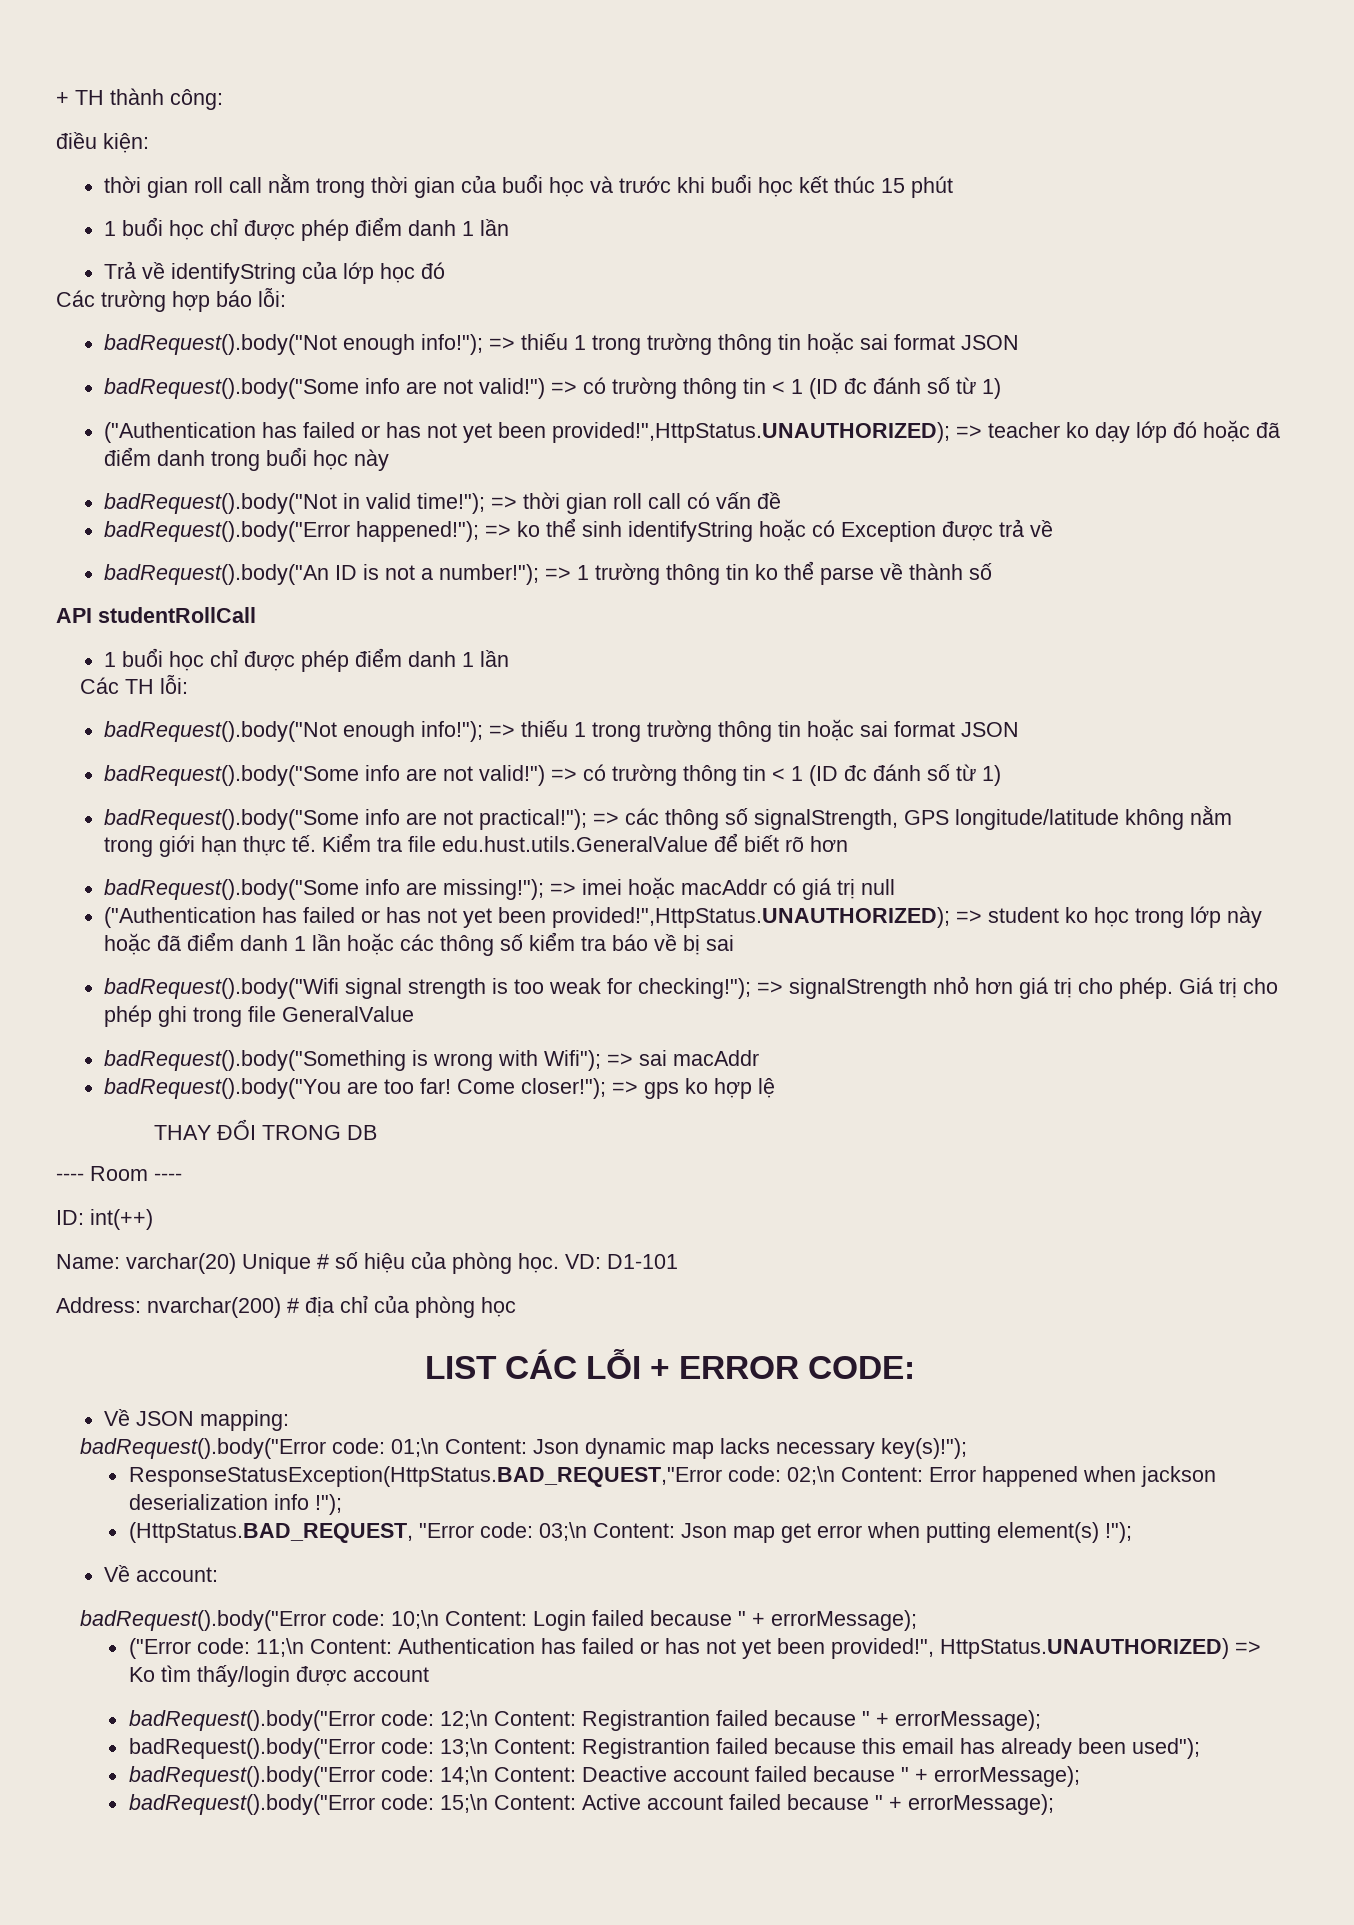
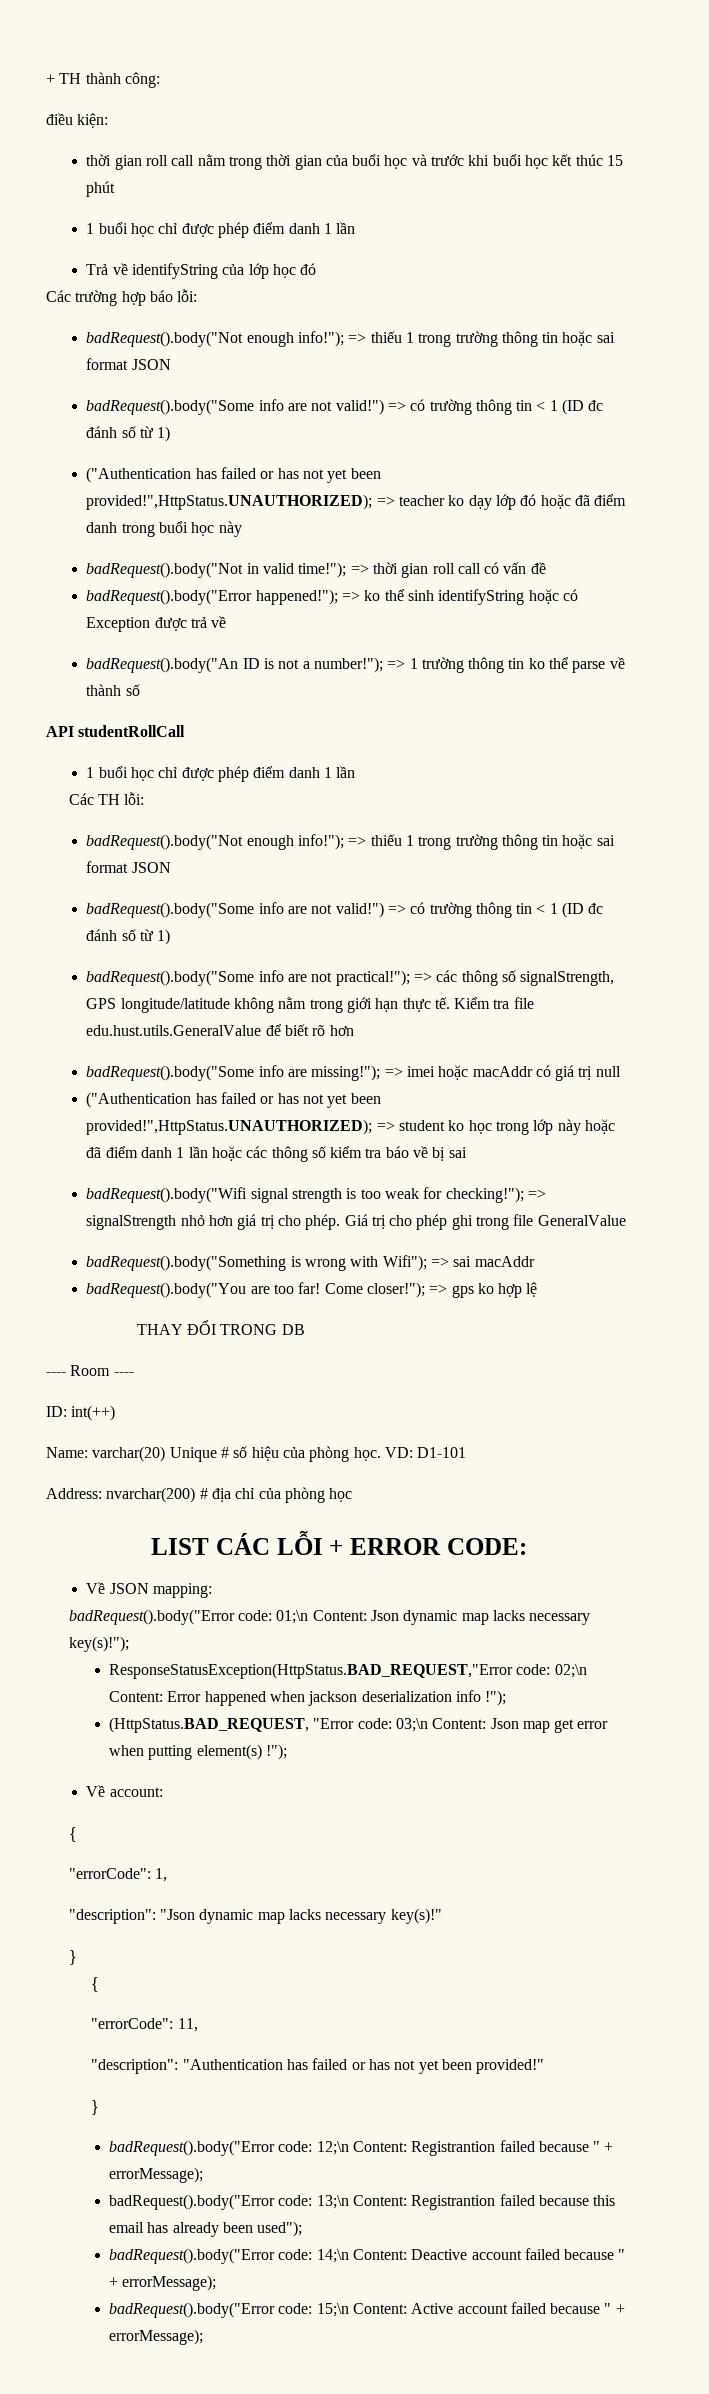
  Về account:
- badRequest().body("Error code: 10;\n Content: Login failed because " + errorMessage);
- ("Error code: 11;\n Content: Authentication has failed or has not yet been provided!", HttpStatus.UNAUTHORIZED) => Ko tìm thấy/login được account
+ {
+ "errorCode": 1,
+ "description": "Json dynamic map lacks necessary key(s)!"
+ }
+ {
+ "errorCode": 11,
+ "description": "Authentication has failed or has not yet been provided!"
+ }

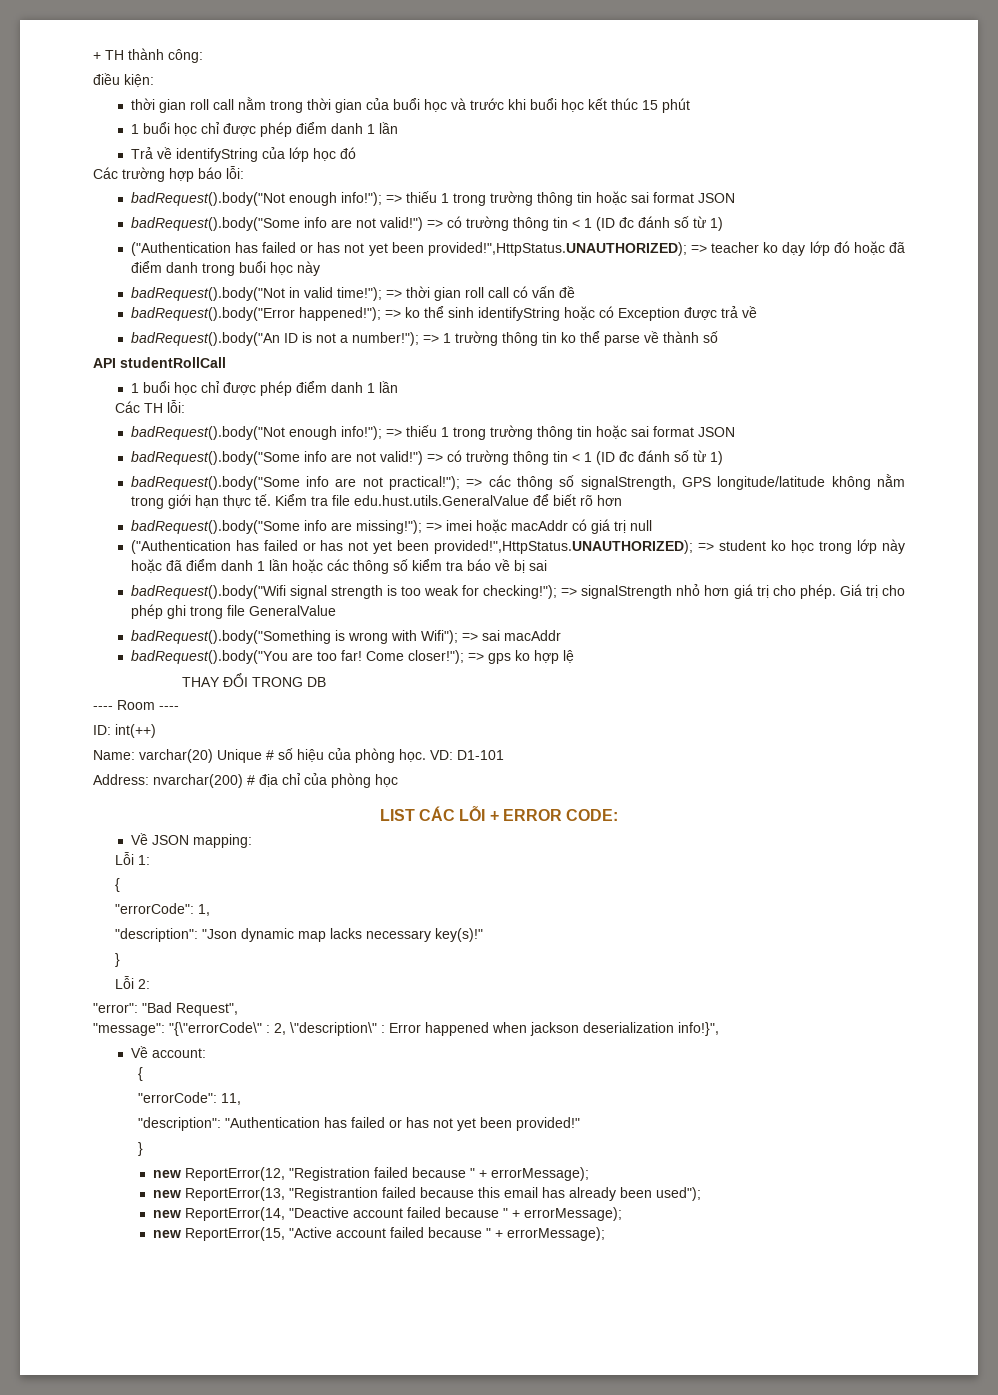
- badRequest().body("Error code: 01;\n Content: Json dynamic map lacks necessary key(s)!");
- ResponseStatusException(HttpStatus.BAD_REQUEST,"Error code: 02;\n Content: Error happened when jackson deserialization info !");
- (HttpStatus.BAD_REQUEST, "Error code: 03;\n Content: Json map get error when putting element(s) !");
- Về account:
+ Lỗi 1:
+ Lỗi 2:
+ "error": "Bad Request",
+ "message": "{\"errorCode\" : 2, \"description\" : Error happened when jackson deserialization info!}",
+ Về account:
- badRequest().body("Error code: 12;\n Content: Registrantion failed because " + errorMessage);
- badRequest().body("Error code: 13;\n Content: Registrantion failed because this email has already been used");
+ new ReportError(12, "Registration failed because " + errorMessage);
+ new ReportError(13, "Registrantion failed because this email has already been used");
- badRequest().body("Error code: 14;\n Content: Deactive account failed because " + errorMessage);
+ new ReportError(14, "Deactive account failed because " + errorMessage);
- badRequest().body("Error code: 15;\n Content: Active account failed because " + errorMessage);
+ new ReportError(15, "Active account failed because " + errorMessage);

